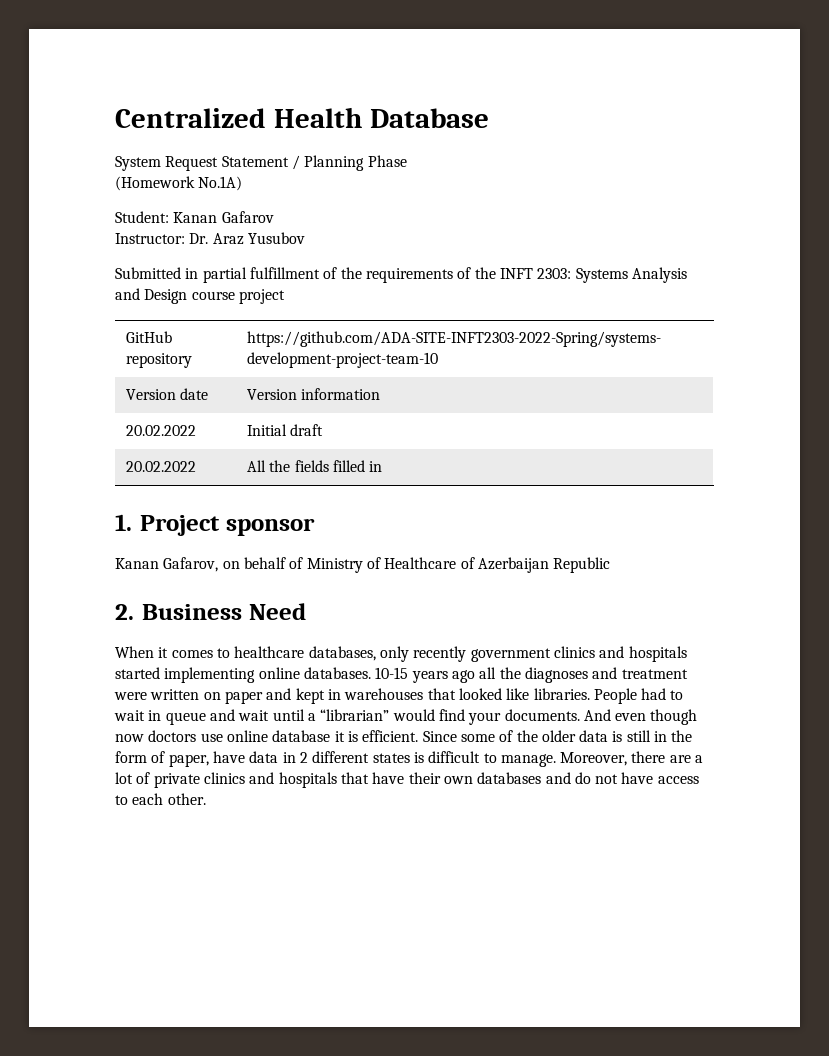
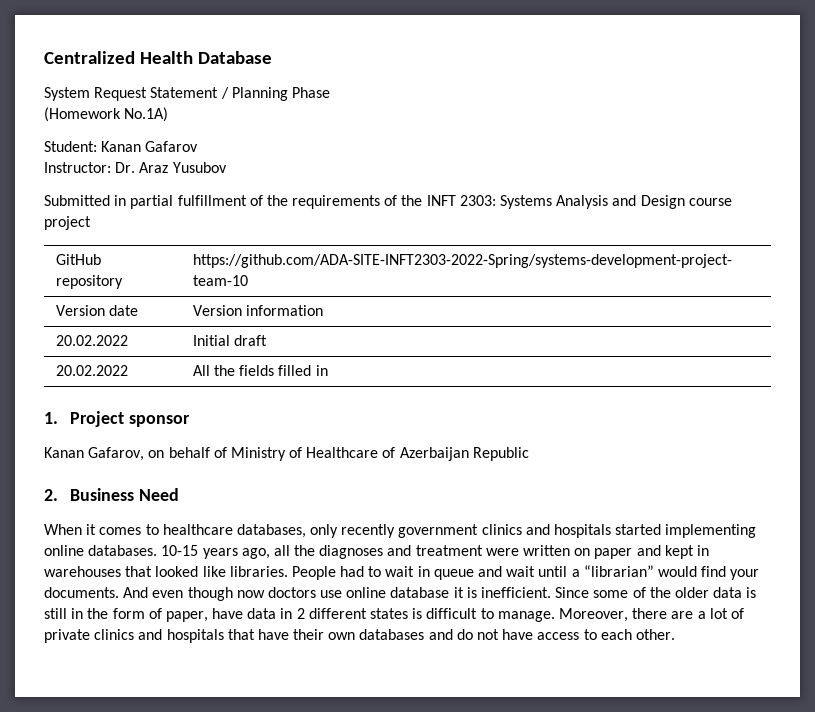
- 10-15 years ago all the diagnoses and treatment were written on paper and kept in warehouses that looked like libraries.
+ 10-15 years ago, all the diagnoses and treatment were written on paper and kept in warehouses that looked like libraries.
- And even though now doctors use online database it is efficient.
+ And even though now doctors use online database it is inefficient.

